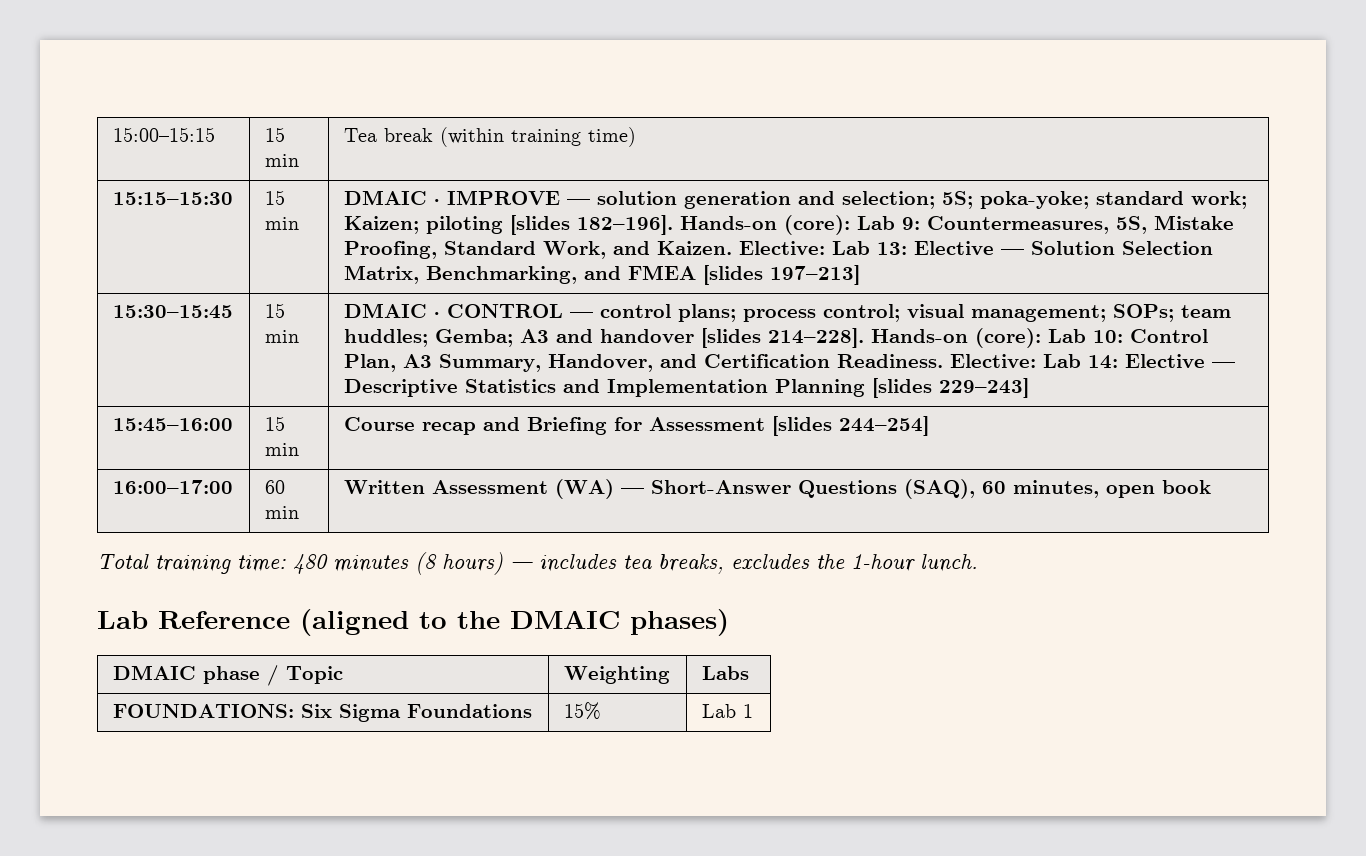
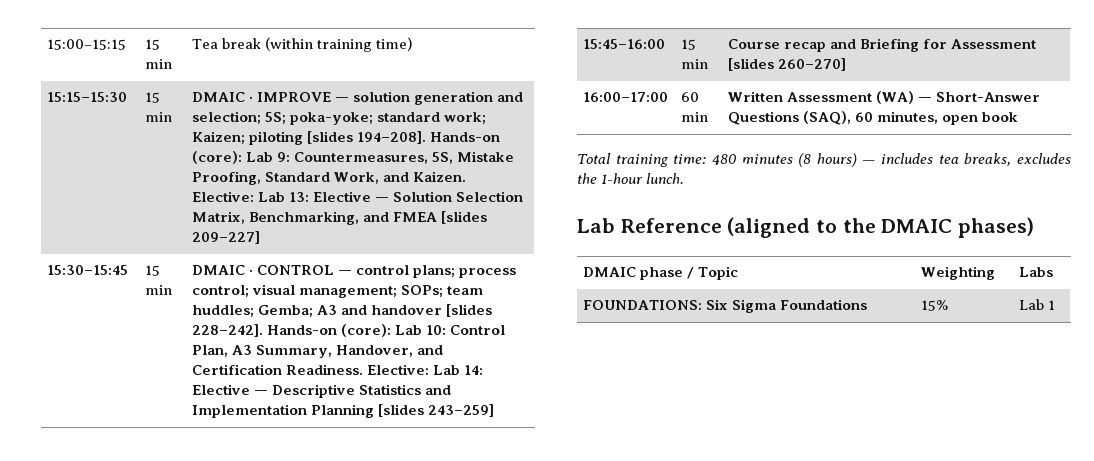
- DMAIC · IMPROVE — solution generation and selection; 5S; poka-yoke; standard work; Kaizen; piloting [slides 182–196].
+ DMAIC · IMPROVE — solution generation and selection; 5S; poka-yoke; standard work; Kaizen; piloting [slides 194–208].
- Elective: Lab 13: Elective — Solution Selection Matrix, Benchmarking, and FMEA [slides 197–213]
+ Elective: Lab 13: Elective — Solution Selection Matrix, Benchmarking, and FMEA [slides 209–227]
- DMAIC · CONTROL — control plans; process control; visual management; SOPs; team huddles; Gemba; A3 and handover [slides 214–228].
+ DMAIC · CONTROL — control plans; process control; visual management; SOPs; team huddles; Gemba; A3 and handover [slides 228–242].
- Elective: Lab 14: Elective — Descriptive Statistics and Implementation Planning [slides 229–243]
+ Elective: Lab 14: Elective — Descriptive Statistics and Implementation Planning [slides 243–259]
- 15:45–16:00 | 15 min | Course recap and Briefing for Assessment [slides 244–254]
+ 15:45–16:00 | 15 min | Course recap and Briefing for Assessment [slides 260–270]

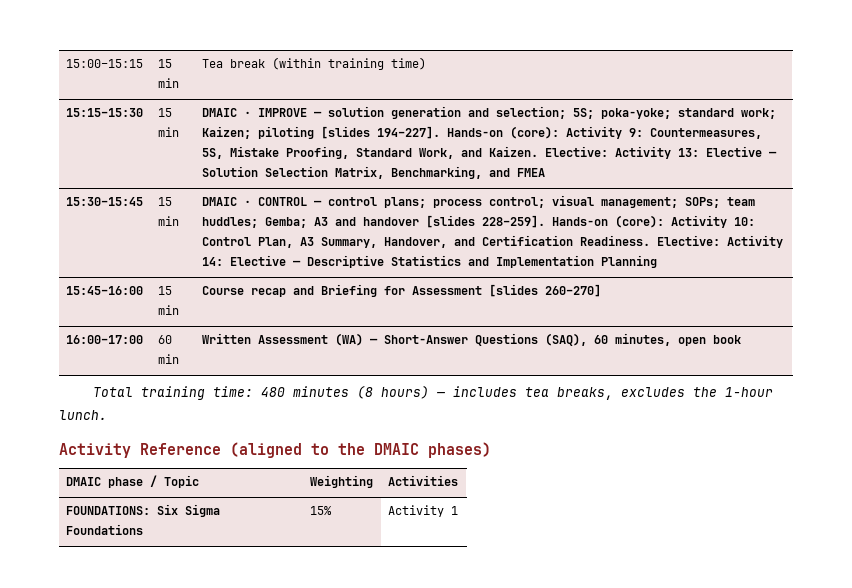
- DMAIC · IMPROVE — solution generation and selection; 5S; poka-yoke; standard work; Kaizen; piloting [slides 194–208]. Hands-on (core): Lab 9: Countermeasures, 5S, Mistake Proofing, Standard Work, and Kaizen.
+ DMAIC · IMPROVE — solution generation and selection; 5S; poka-yoke; standard work; Kaizen; piloting [slides 194–227]. Hands-on (core): Activity 9: Countermeasures, 5S, Mistake Proofing, Standard Work, and Kaizen.
- Elective: Lab 13: Elective — Solution Selection Matrix, Benchmarking, and FMEA [slides 209–227]
+ Elective: Activity 13: Elective — Solution Selection Matrix, Benchmarking, and FMEA
- DMAIC · CONTROL — control plans; process control; visual management; SOPs; team huddles; Gemba; A3 and handover [slides 228–242]. Hands-on (core): Lab 10: Control Plan, A3 Summary, Handover, and Certification Readiness.
+ DMAIC · CONTROL — control plans; process control; visual management; SOPs; team huddles; Gemba; A3 and handover [slides 228–259]. Hands-on (core): Activity 10: Control Plan, A3 Summary, Handover, and Certification Readiness.
- Elective: Lab 14: Elective — Descriptive Statistics and Implementation Planning [slides 243–259]
+ Elective: Activity 14: Elective — Descriptive Statistics and Implementation Planning
- Lab Reference (aligned to the DMAIC phases)
+ Activity Reference (aligned to the DMAIC phases)
- DMAIC phase / Topic | Weighting | Labs
+ DMAIC phase / Topic | Weighting | Activities
- FOUNDATIONS: Six Sigma Foundations | 15% | Lab 1
+ FOUNDATIONS: Six Sigma Foundations | 15% | Activity 1

